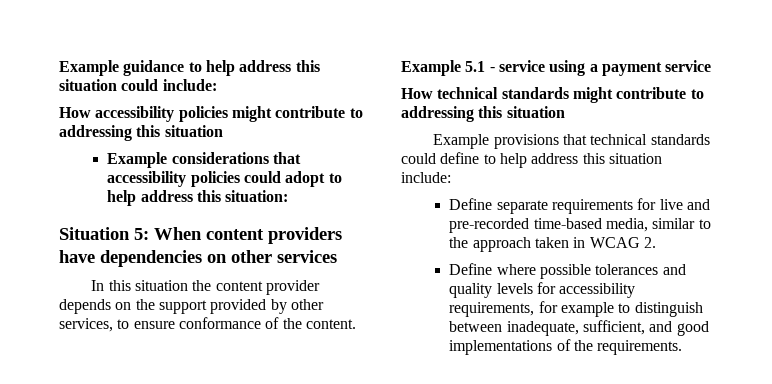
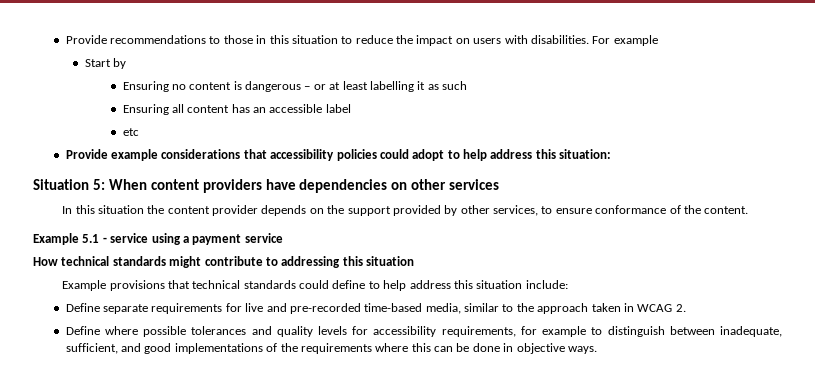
- Example guidance to help address this situation could include:
- How accessibility policies might contribute to addressing this situation
- Example considerations that accessibility policies could adopt to help address this situation:
+ Provide recommendations to those in this situation to reduce the impact on users with disabilities. For example
+ Start by
+ Ensuring no content is dangerous – or at least labelling it as such
+ Ensuring all content has an accessible label
+ etc
+ Provide example considerations that accessibility policies could adopt to help address this situation:
- Define where possible tolerances and quality levels for accessibility requirements, for example to distinguish between inadequate, sufficient, and good implementations of the requirements.
+ Define where possible tolerances and quality levels for accessibility requirements, for example to distinguish between inadequate, sufficient, and good implementations of the requirements where this can be done in objective ways.

